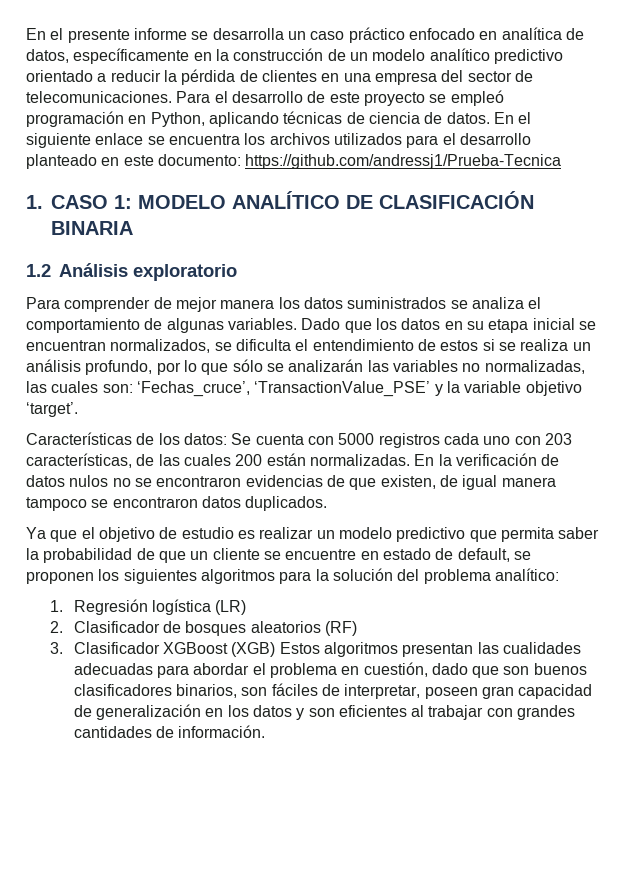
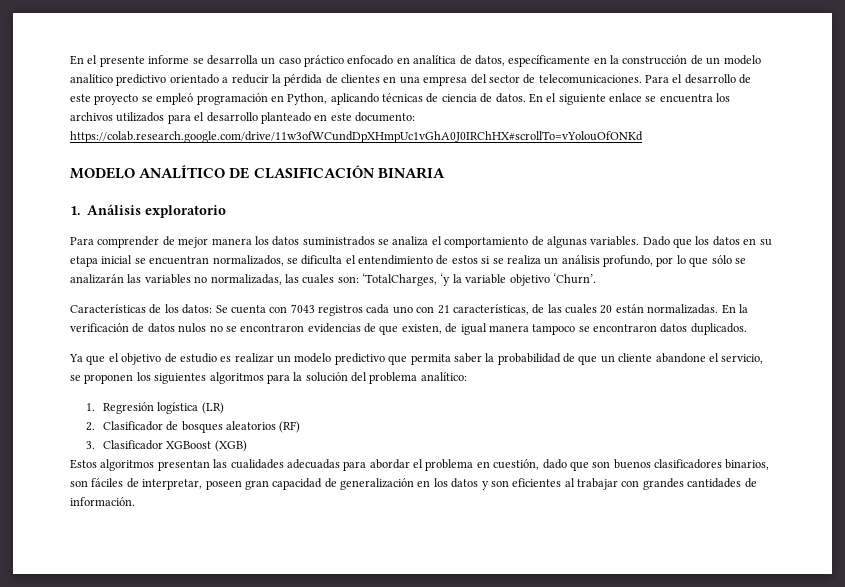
- En el siguiente enlace se encuentra los archivos utilizados para el desarrollo planteado en este documento: https://github.com/andressj1/Prueba-Tecnica
- 1. CASO 1: MODELO ANALÍTICO DE CLASIFICACIÓN BINARIA
+ En el siguiente enlace se encuentra los archivos utilizados para el desarrollo planteado en este documento: https://colab.research.google.com/drive/11w3ofWCundDpXHmpUc1vGhA0J0IRChHX#scrollTo=vYolouOfONKd
+ MODELO ANALÍTICO DE CLASIFICACIÓN BINARIA
- 1.2 Análisis exploratorio
+ 1. Análisis exploratorio
- Dado que los datos en su etapa inicial se encuentran normalizados, se dificulta el entendimiento de estos si se realiza un análisis profundo, por lo que sólo se analizarán las variables no normalizadas, las cuales son: ‘Fechas_cruce’, ‘TransactionValue_PSE’ y la variable objetivo ‘target’.
+ Dado que los datos en su etapa inicial se encuentran normalizados, se dificulta el entendimiento de estos si se realiza un análisis profundo, por lo que sólo se analizarán las variables no normalizadas, las cuales son: ‘TotalCharges, ‘y la variable objetivo ‘Churn’.
- Características de los datos: Se cuenta con 5000 registros cada uno con 203 características, de las cuales 200 están normalizadas.
+ Características de los datos: Se cuenta con 7043 registros cada uno con 21 características, de las cuales 20 están normalizadas.
- Ya que el objetivo de estudio es realizar un modelo predictivo que permita saber la probabilidad de que un cliente se encuentre en estado de default, se proponen los siguientes algoritmos para la solución del problema analítico:
+ Ya que el objetivo de estudio es realizar un modelo predictivo que permita saber la probabilidad de que un cliente abandone el servicio, se proponen los siguientes algoritmos para la solución del problema analítico:
- 3. Clasificador XGBoost (XGB) Estos algoritmos presentan las cualidades adecuadas para abordar el problema en cuestión, dado que son buenos clasificadores binarios, son fáciles de interpretar, poseen gran capacidad de generalización en los datos y son eficientes al trabajar con grandes cantidades de información.
+ 3. Clasificador XGBoost (XGB)
+ Estos algoritmos presentan las cualidades adecuadas para abordar el problema en cuestión, dado que son buenos clasificadores binarios, son fáciles de interpretar, poseen gran capacidad de generalización en los datos y son eficientes al trabajar con grandes cantidades de información.

